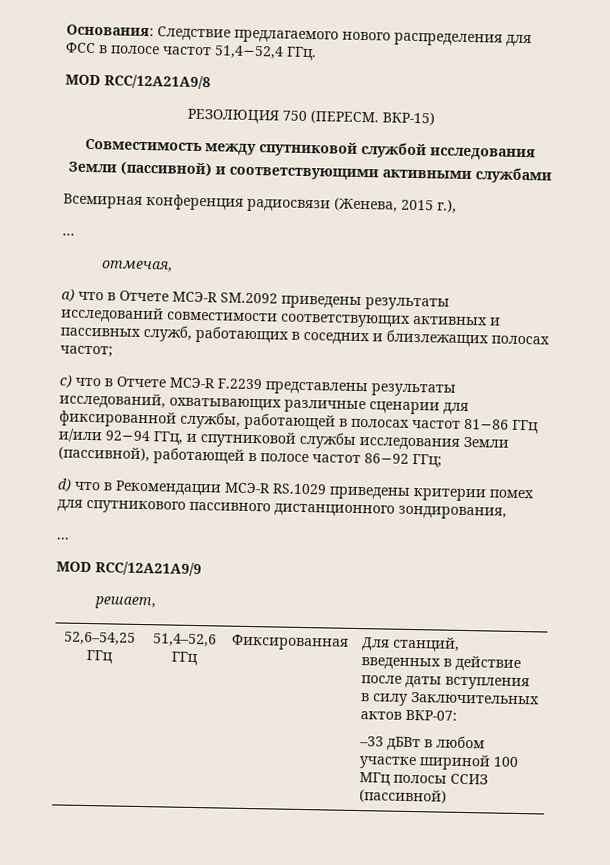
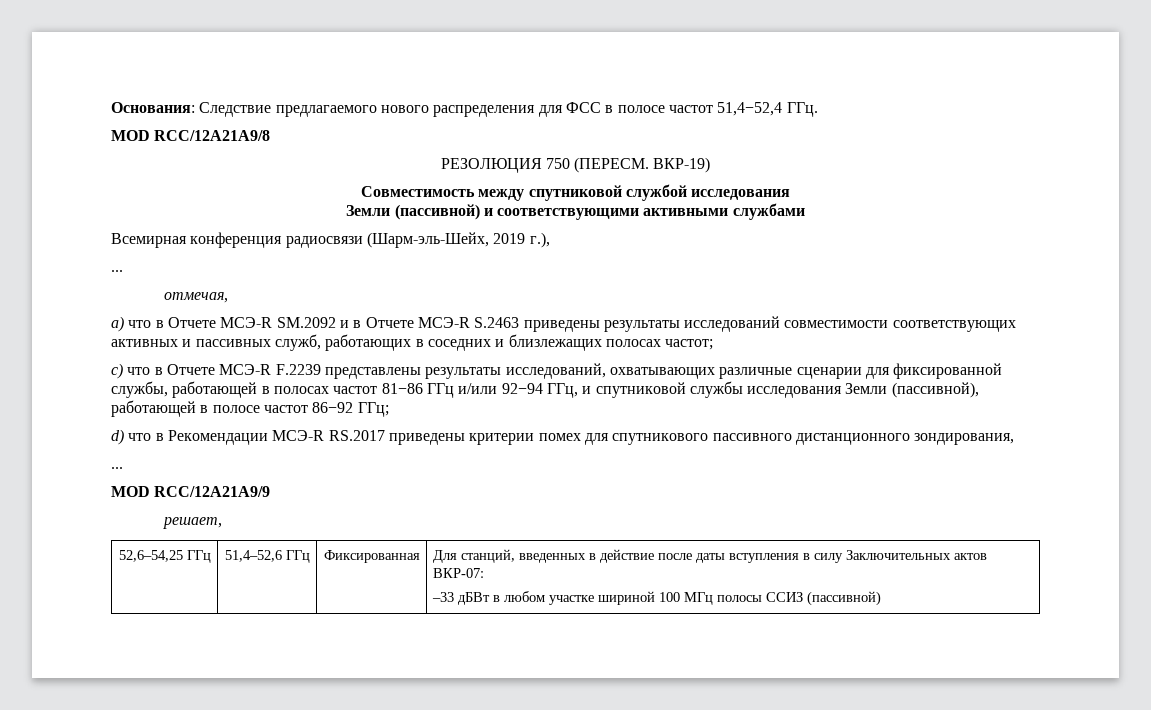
- ВКР-15)
+ ВКР-19)
- Всемирная конференция радиосвязи (Женева, 2015 г.),
+ Всемирная конференция радиосвязи (Шарм-эль-Шейх, 2019 г.),
- a) что в Отчете МСЭ-R SM.2092 приведены результаты исследований совместимости соответствующих активных и пассивных служб, работающих в соседних и близлежащих полосах частот;
+ a) что в Отчете МСЭ-R SM.2092 и в Отчете МСЭ-R S.2463 приведены результаты исследований совместимости соответствующих активных и пассивных служб, работающих в соседних и близлежащих полосах частот;
- d) что в Рекомендации МСЭ-R RS.1029 приведены критерии помех для спутникового пассивного дистанционного зондирования,
+ d) что в Рекомендации МСЭ-R RS.2017 приведены критерии помех для спутникового пассивного дистанционного зондирования,

